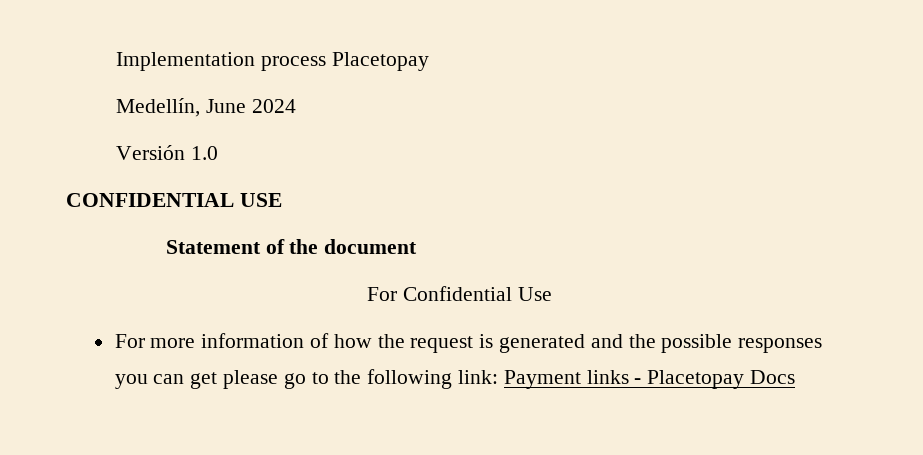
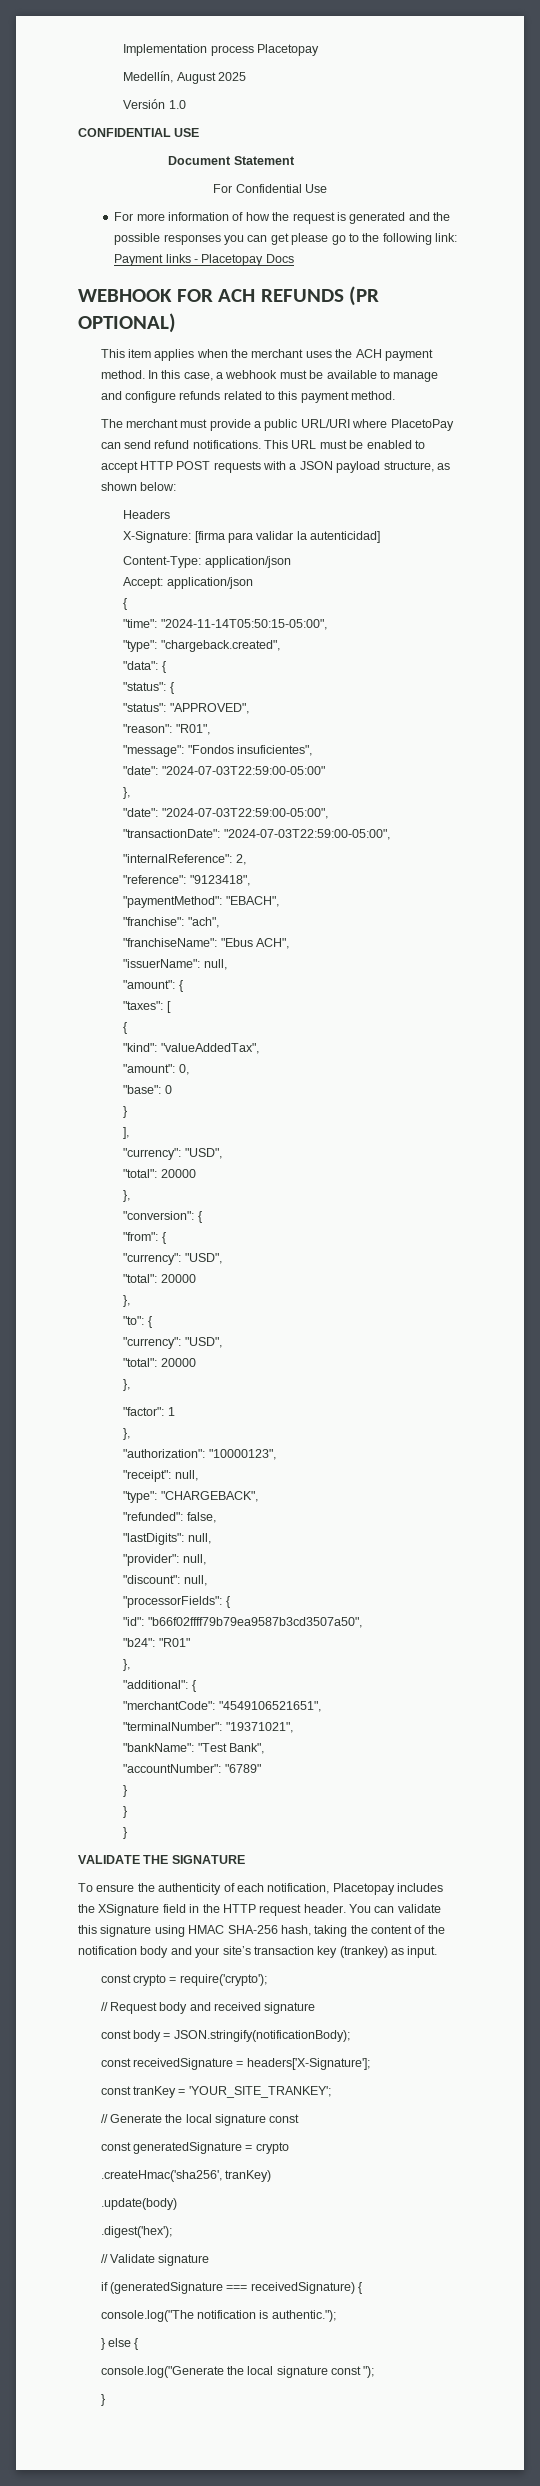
- Medellín, June 2024
+ Medellín, August 2025
- Statement of the document
+ Document Statement
+ WEBHOOK FOR ACH REFUNDS (PR OPTIONAL)
+ This item applies when the merchant uses the ACH payment method. In this case, a webhook must be available to manage and configure refunds related to this payment method.
+ The merchant must provide a public URL/URI where PlacetoPay can send refund notifications. This URL must be enabled to accept HTTP POST requests with a JSON payload structure, as shown below:
+ Headers
+ X-Signature: [firma para validar la autenticidad]
+ Content-Type: application/json
+ Accept: application/json
+ {
+ "time": "2024-11-14T05:50:15-05:00",
+ "type": "chargeback.created",
+ "data": {
+ "status": {
+ "status": "APPROVED",
+ "reason": "R01",
+ "message": "Fondos insuficientes",
+ "date": "2024-07-03T22:59:00-05:00"
+ },
+ "date": "2024-07-03T22:59:00-05:00",
+ "transactionDate": "2024-07-03T22:59:00-05:00",
+ "internalReference": 2,
+ "reference": "9123418",
+ "paymentMethod": "EBACH",
+ "franchise": "ach",
+ "franchiseName": "Ebus ACH",
+ "issuerName": null,
+ "amount": {
+ "taxes": [
+ {
+ "kind": "valueAddedTax",
+ "amount": 0,
+ "base": 0
+ }
+ ],
+ "currency": "USD",
+ "total": 20000
+ },
+ "conversion": {
+ "from": {
+ "currency": "USD",
+ "total": 20000
+ },
+ "to": {
+ "currency": "USD",
+ "total": 20000
+ },
+ "factor": 1
+ },
+ "authorization": "10000123",
+ "receipt": null,
+ "type": "CHARGEBACK",
+ "refunded": false,
+ "lastDigits": null,
+ "provider": null,
+ "discount": null,
+ "processorFields": {
+ "id": "b66f02ffff79b79ea9587b3cd3507a50",
+ "b24": "R01"
+ },
+ "additional": {
+ "merchantCode": "4549106521651",
+ "terminalNumber": "19371021",
+ "bankName": "Test Bank",
+ "accountNumber": "6789"
+ }
+ }
+ }
+ VALIDATE THE SIGNATURE
+ To ensure the authenticity of each notification, Placetopay includes the XSignature field in the HTTP request header. You can validate this signature using HMAC SHA-256 hash, taking the content of the notification body and your site’s transaction key (trankey) as input.
+ const crypto = require('crypto');
+ // Request body and received signature
+ const body = JSON.stringify(notificationBody);
+ const receivedSignature = headers['X-Signature'];
+ const tranKey = 'YOUR_SITE_TRANKEY';
+ // Generate the local signature const
+ const generatedSignature = crypto
+ .createHmac('sha256', tranKey)
+ .update(body)
+ .digest('hex');
+ // Validate signature
+ if (generatedSignature === receivedSignature) {
+ console.log("The notification is authentic.");
+ } else {
+ console.log("Generate the local signature const ");
+ }

